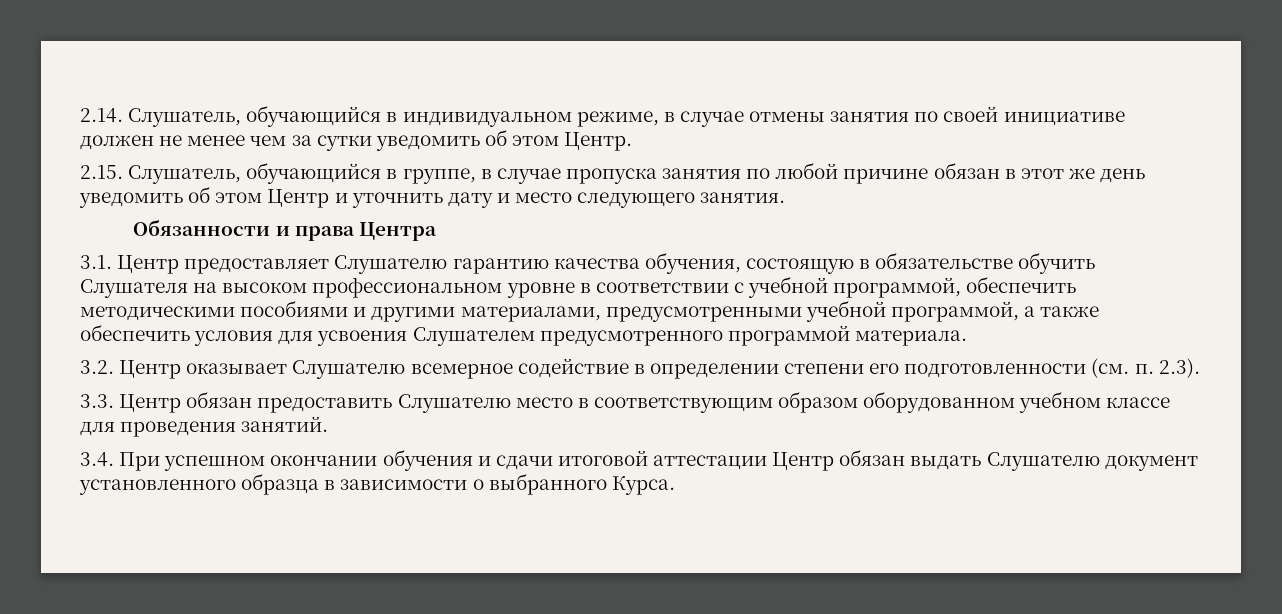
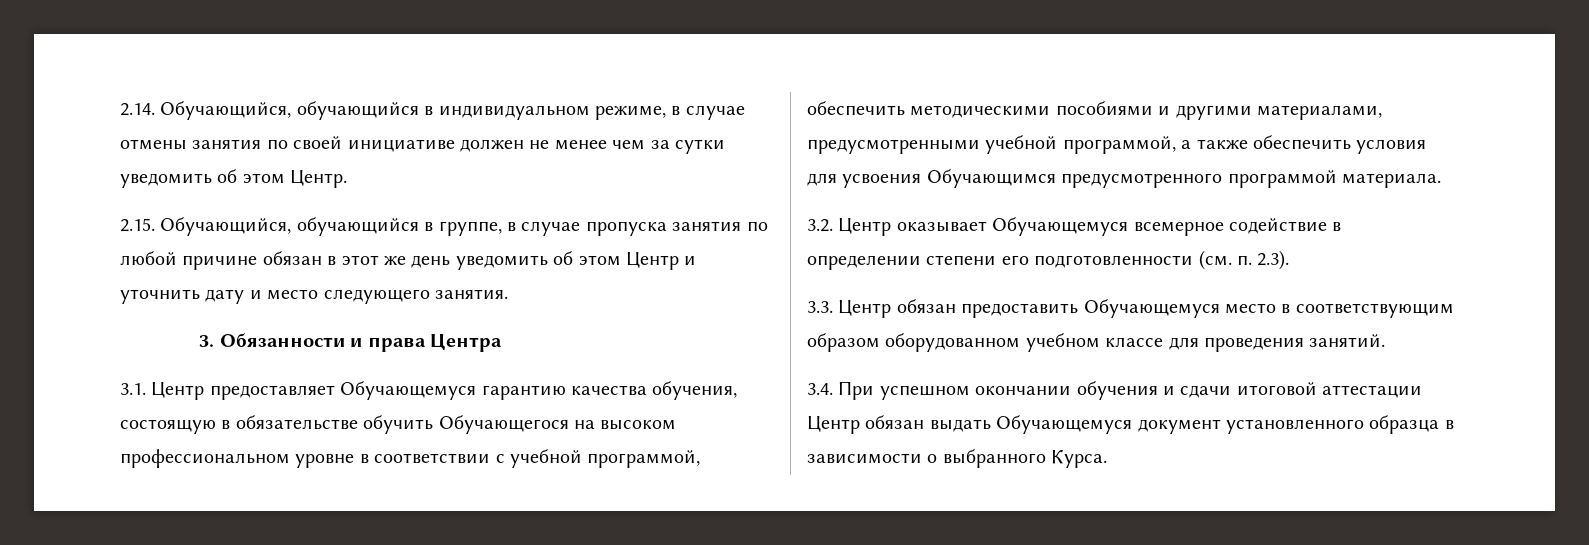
- 2.14. Слушатель, обучающийся в индивидуальном режиме, в случае отмены занятия по своей инициативе должен не менее чем за сутки уведомить об этом Центр.
+ 2.14. Обучающийся, обучающийся в индивидуальном режиме, в случае отмены занятия по своей инициативе должен не менее чем за сутки уведомить об этом Центр.
- 2.15. Слушатель, обучающийся в группе, в случае пропуска занятия по любой причине обязан в этот же день уведомить об этом Центр и уточнить дату и место следующего занятия.
+ 2.15. Обучающийся, обучающийся в группе, в случае пропуска занятия по любой причине обязан в этот же день уведомить об этом Центр и уточнить дату и место следующего занятия.
- Обязанности и права Центра
+ 3. Обязанности и права Центра
- 3.1. Центр предоставляет Слушателю гарантию качества обучения, состоящую в обязательстве обучить Слушателя на высоком профессиональном уровне в соответствии с учебной программой, обеспечить методическими пособиями и другими материалами, предусмотренными учебной программой, а также обеспечить условия для усвоения Слушателем предусмотренного программой материала.
+ 3.1. Центр предоставляет Обучающемуся гарантию качества обучения, состоящую в обязательстве обучить Обучающегося на высоком профессиональном уровне в соответствии с учебной программой, обеспечить методическими пособиями и другими материалами, предусмотренными учебной программой, а также обеспечить условия для усвоения Обучающимся предусмотренного программой материала.
- 3.2. Центр оказывает Слушателю всемерное содействие в определении степени его подготовленности (см. п. 2.3).
+ 3.2. Центр оказывает Обучающемуся всемерное содействие в определении степени его подготовленности (см. п. 2.3).
- 3.3. Центр обязан предоставить Слушателю место в соответствующим образом оборудованном учебном классе для проведения занятий.
+ 3.3. Центр обязан предоставить Обучающемуся место в соответствующим образом оборудованном учебном классе для проведения занятий.
- 3.4. При успешном окончании обучения и сдачи итоговой аттестации Центр обязан выдать Слушателю документ установленного образца в зависимости о выбранного Курса.
+ 3.4. При успешном окончании обучения и сдачи итоговой аттестации Центр обязан выдать Обучающемуся документ установленного образца в зависимости о выбранного Курса.

